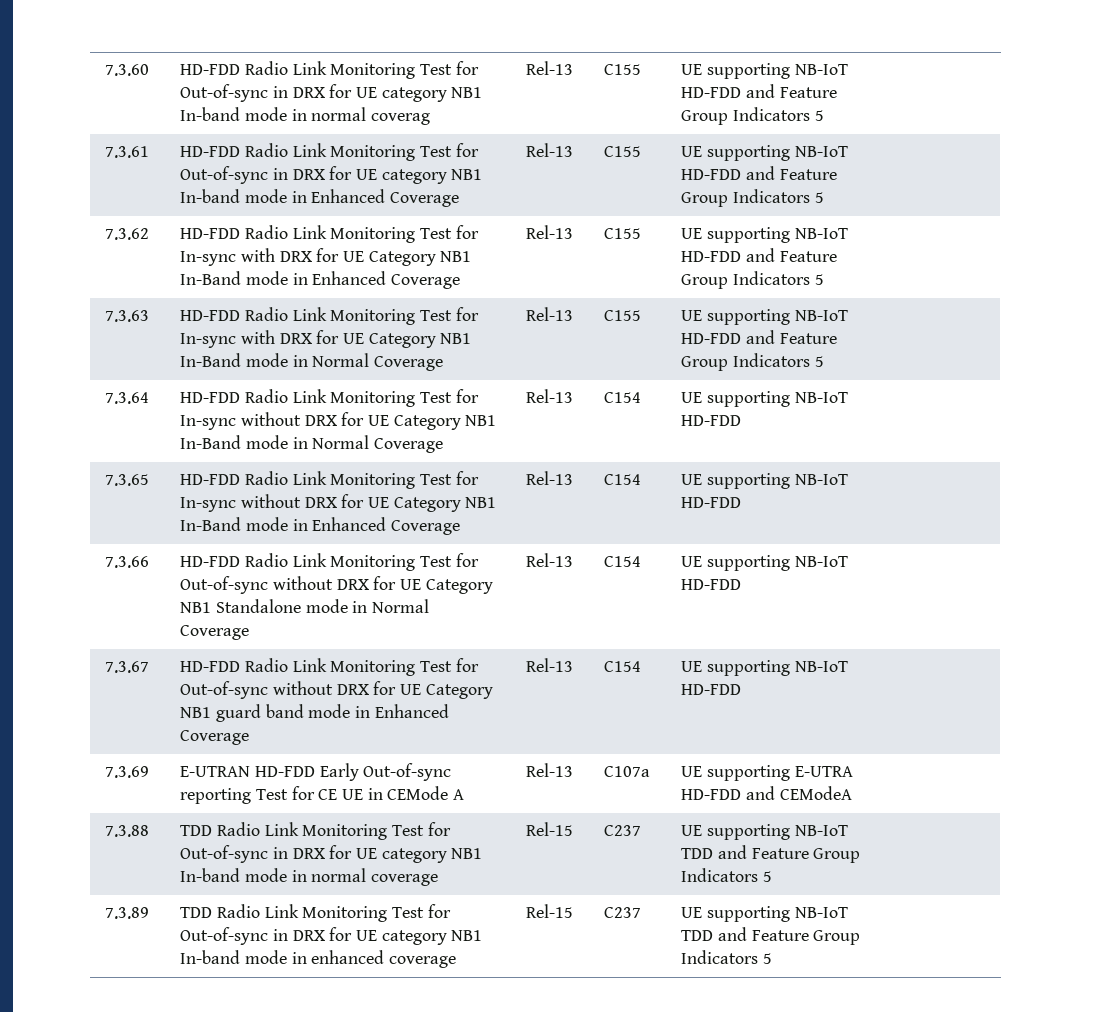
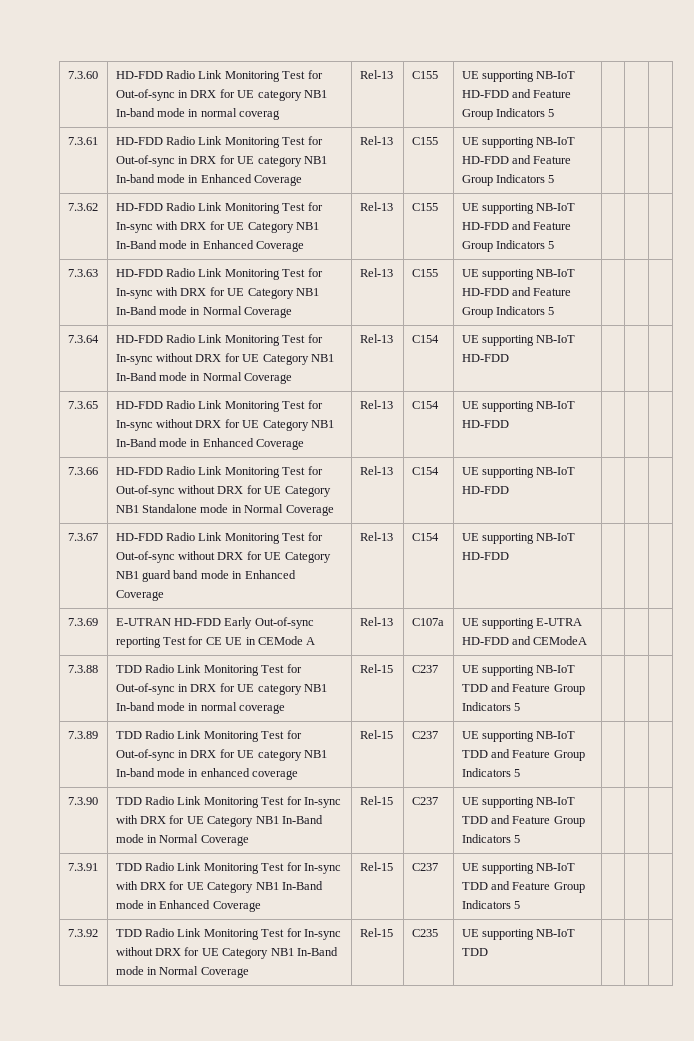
+ 7.3.90 | TDD Radio Link Monitoring Test for In-sync with DRX for UE Category NB1 In-Band mode in Normal Coverage | Rel-15 | C237 | UE supporting NB-IoT TDD and Feature Group Indicators 5 | | |
+ 7.3.91 | TDD Radio Link Monitoring Test for In-sync with DRX for UE Category NB1 In-Band mode in Enhanced Coverage | Rel-15 | C237 | UE supporting NB-IoT TDD and Feature Group Indicators 5 | | |
+ 7.3.92 | TDD Radio Link Monitoring Test for In-sync without DRX for UE Category NB1 In-Band mode in Normal Coverage | Rel-15 | C235 | UE supporting NB-IoT TDD | | |

